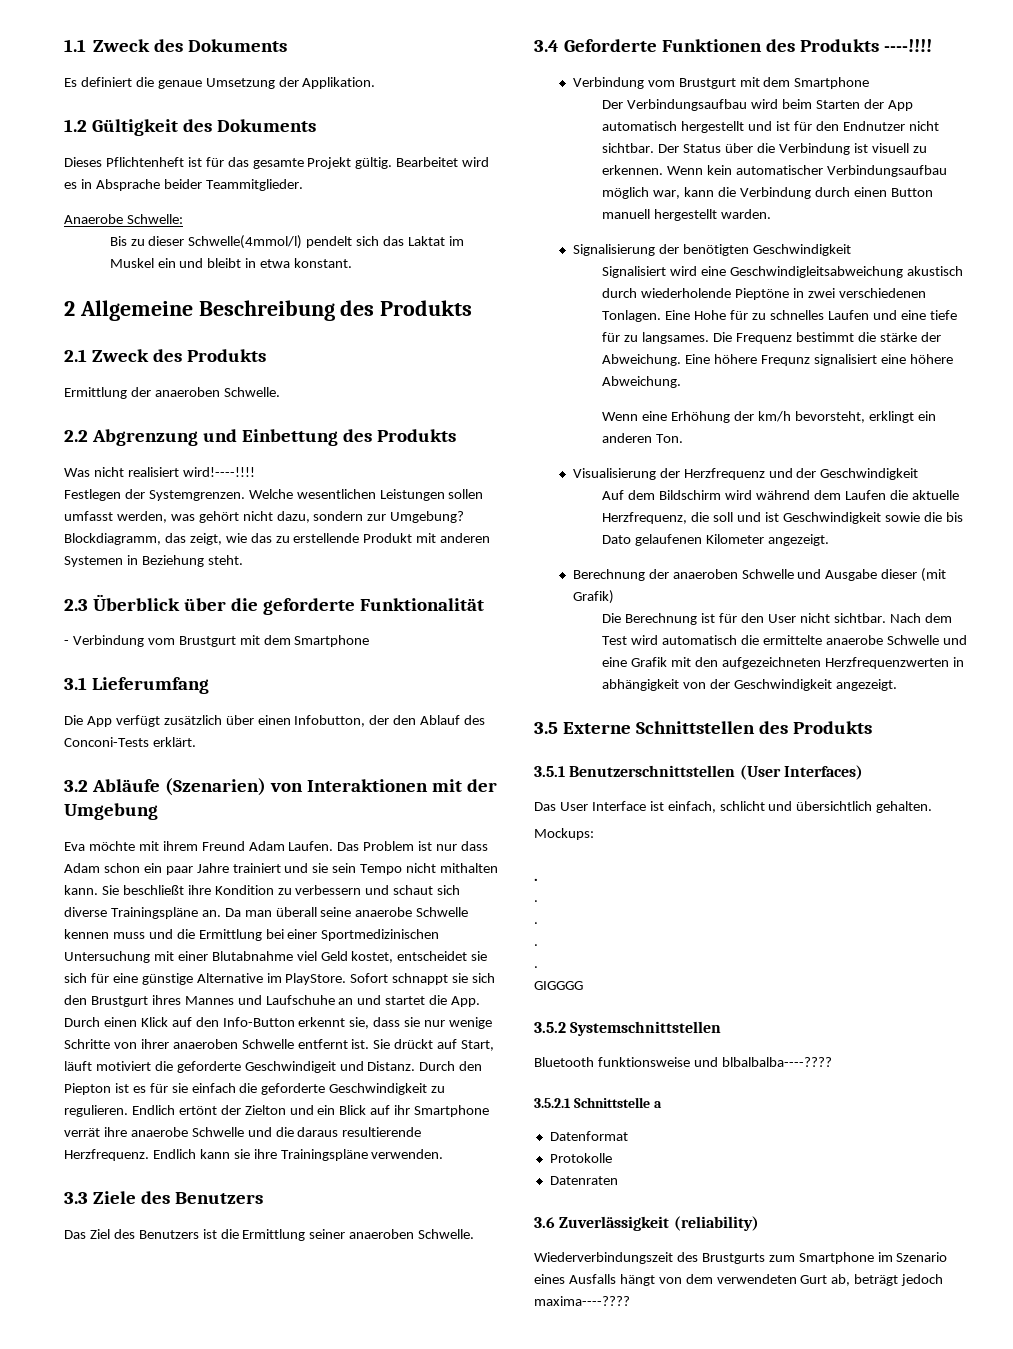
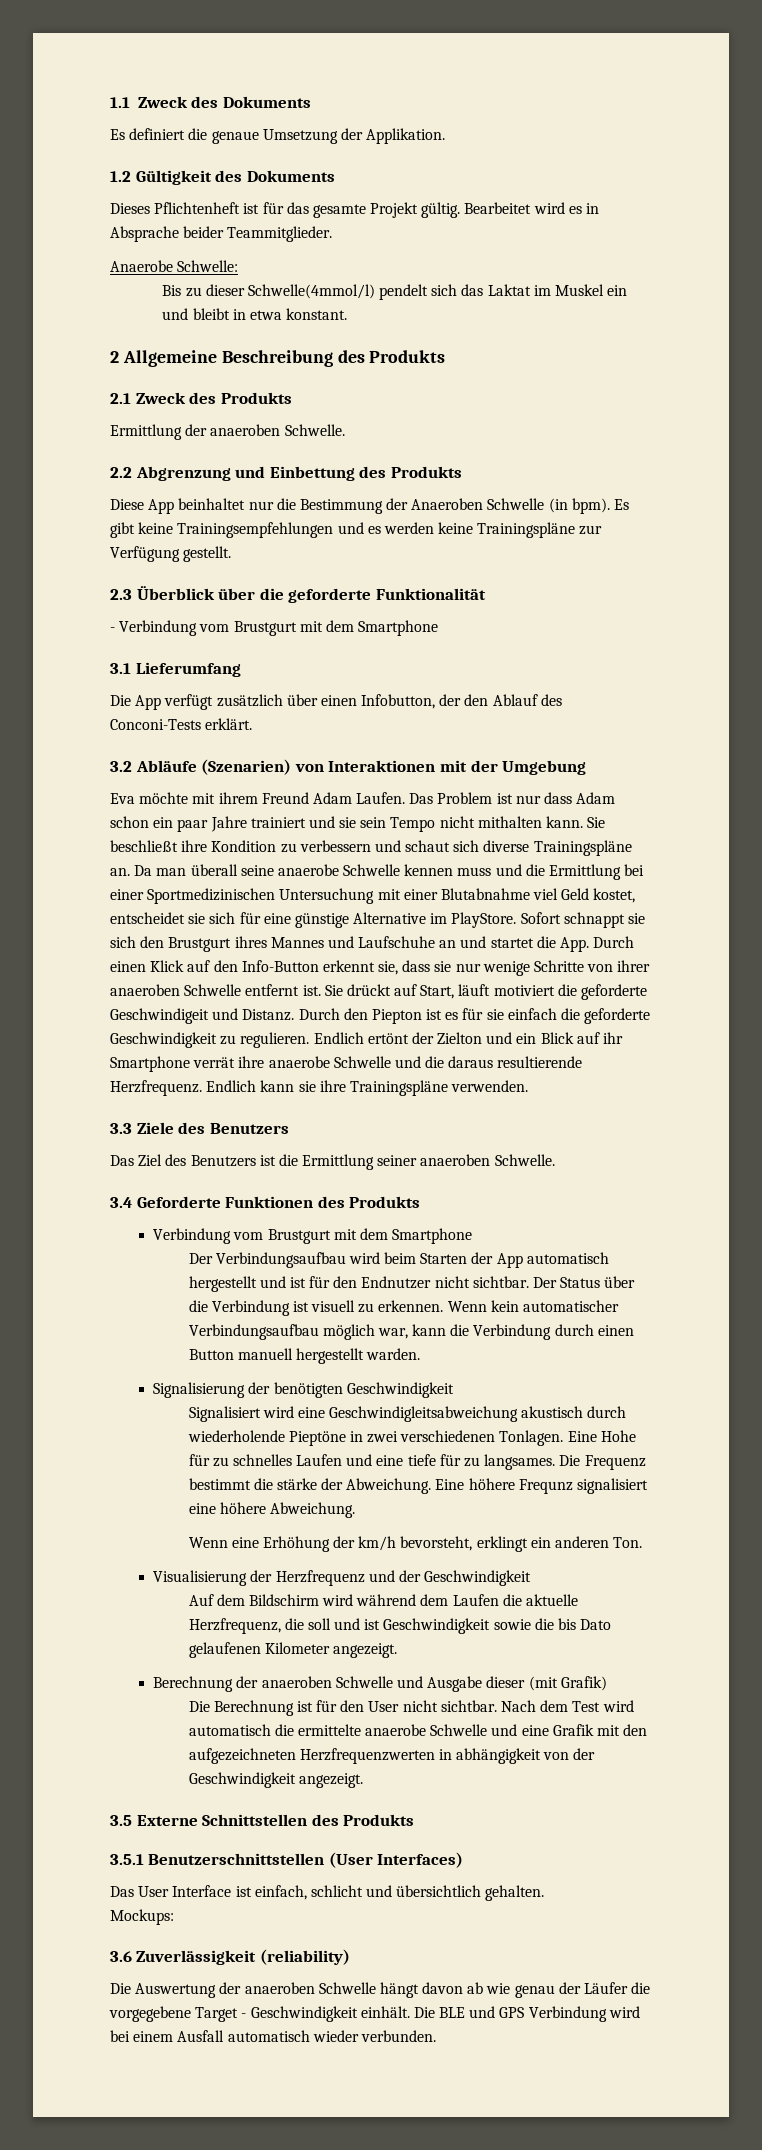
- Was nicht realisiert wird!----!!!!
- Festlegen der Systemgrenzen. Welche wesentlichen Leistungen sollen umfasst werden, was gehört nicht dazu, sondern zur Umgebung? Blockdiagramm, das zeigt, wie das zu erstellende Produkt mit anderen Systemen in Beziehung steht.
+ Diese App beinhaltet nur die Bestimmung der Anaeroben Schwelle (in bpm). Es gibt keine Trainingsempfehlungen und es werden keine Trainingspläne zur Verfügung gestellt.
- 3.4 Geforderte Funktionen des Produkts ----!!!!
+ 3.4 Geforderte Funktionen des Produkts
  Mockups:
- .
- .
- .
- .
- .
- GIGGGG
- 3.5.2 Systemschnittstellen
- Bluetooth funktionsweise und blbalbalba----????
- 3.5.2.1 Schnittstelle a
- Datenformat
- Protokolle
- Datenraten
  3.6 Zuverlässigkeit (reliability)
- Wiederverbindungszeit des Brustgurts zum Smartphone im Szenario eines Ausfalls hängt von dem verwendeten Gurt ab, beträgt jedoch maxima----????
+ Die Auswertung der anaeroben Schwelle hängt davon ab wie genau der Läufer die vorgegebene Target - Geschwindigkeit einhält. Die BLE und GPS Verbindung wird bei einem Ausfall automatisch wieder verbunden.

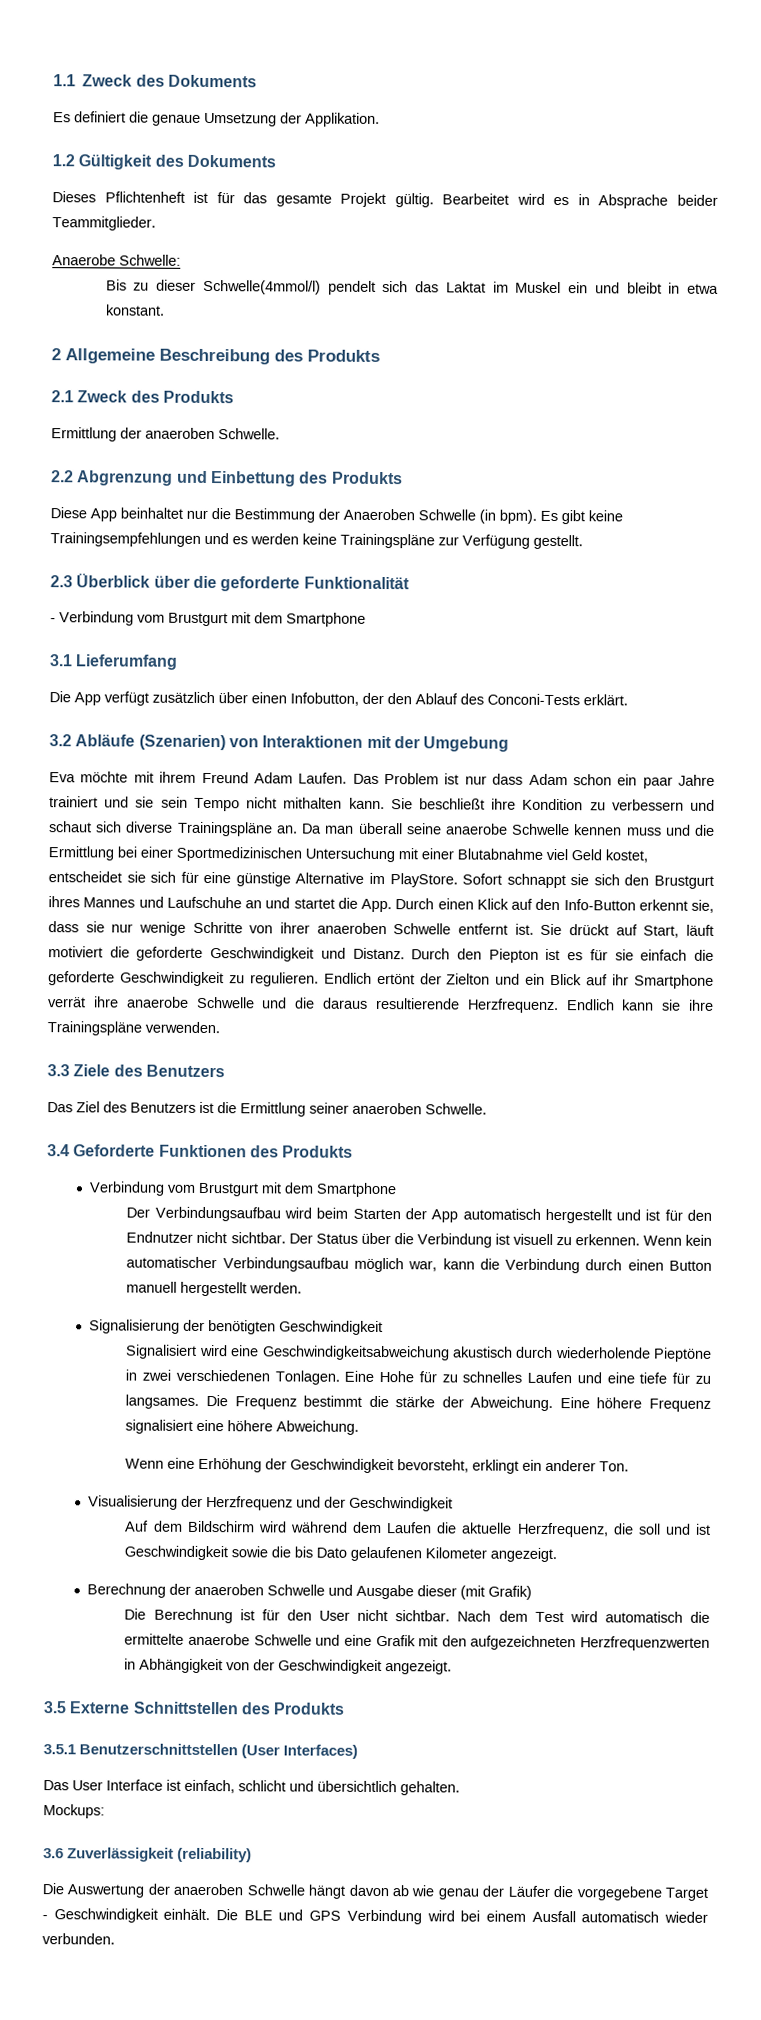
- Sie drückt auf Start, läuft motiviert die geforderte Geschwindigeit und Distanz.
+ Sie drückt auf Start, läuft motiviert die geforderte Geschwindigkeit und Distanz.
- Wenn kein automatischer Verbindungsaufbau möglich war, kann die Verbindung durch einen Button manuell hergestellt warden.
+ Wenn kein automatischer Verbindungsaufbau möglich war, kann die Verbindung durch einen Button manuell hergestellt werden.
- Signalisiert wird eine Geschwindigleitsabweichung akustisch durch wiederholende Pieptöne in zwei verschiedenen Tonlagen.
+ Signalisiert wird eine Geschwindigkeitsabweichung akustisch durch wiederholende Pieptöne in zwei verschiedenen Tonlagen.
- Eine höhere Frequnz signalisiert eine höhere Abweichung.
+ Eine höhere Frequenz signalisiert eine höhere Abweichung.
- Wenn eine Erhöhung der km/h bevorsteht, erklingt ein anderen Ton.
+ Wenn eine Erhöhung der Geschwindigkeit bevorsteht, erklingt ein anderer Ton.
- Nach dem Test wird automatisch die ermittelte anaerobe Schwelle und eine Grafik mit den aufgezeichneten Herzfrequenzwerten in abhängigkeit von der Geschwindigkeit angezeigt.
+ Nach dem Test wird automatisch die ermittelte anaerobe Schwelle und eine Grafik mit den aufgezeichneten Herzfrequenzwerten in Abhängigkeit von der Geschwindigkeit angezeigt.

